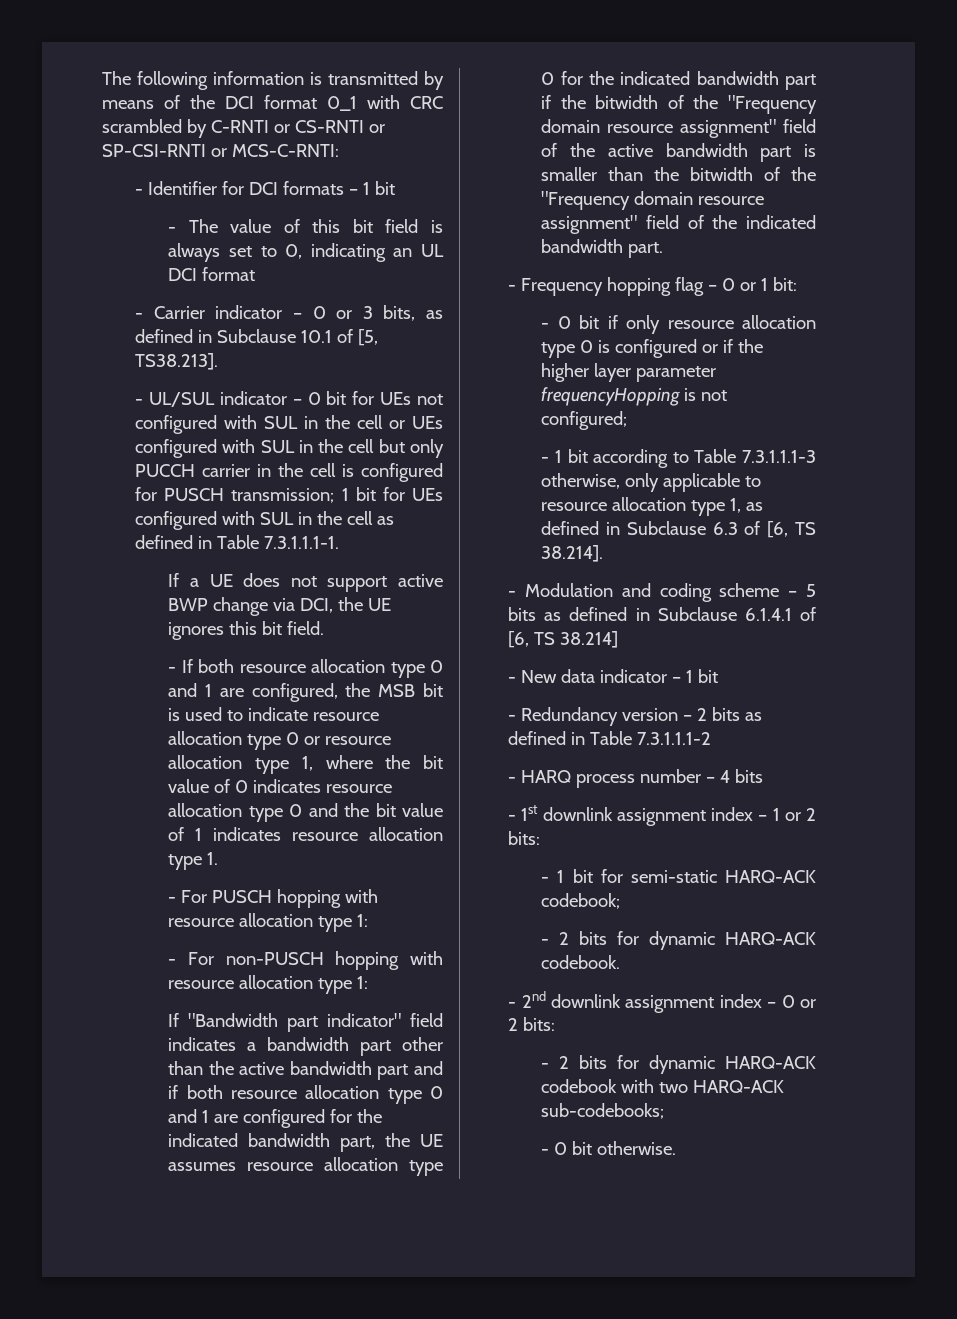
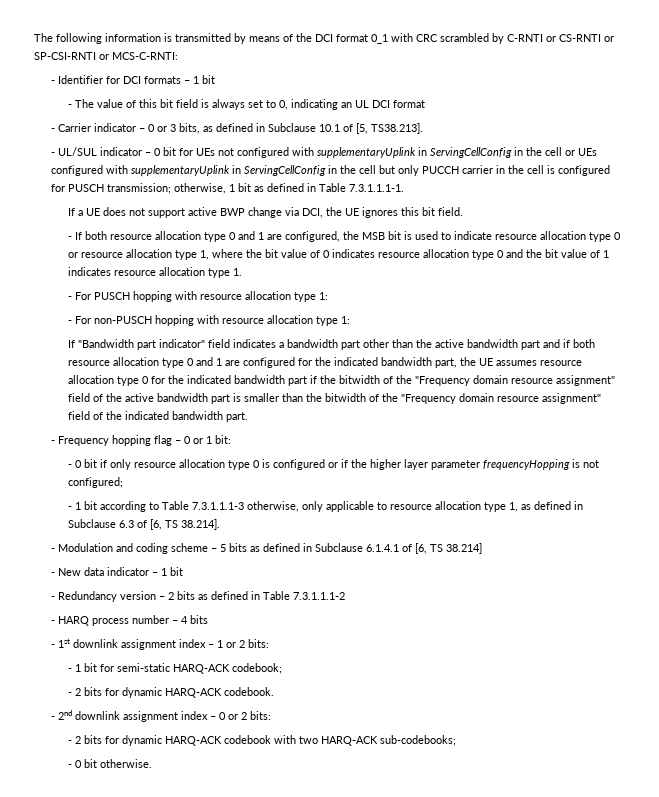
- - UL/SUL indicator – 0 bit for UEs not configured with SUL in the cell or UEs configured with SUL in the cell but only PUCCH carrier in the cell is configured for PUSCH transmission; 1 bit for UEs configured with SUL in the cell as defined in Table 7.3.1.1.1-1.
+ - UL/SUL indicator – 0 bit for UEs not configured with supplementaryUplink in ServingCellConfig in the cell or UEs configured with supplementaryUplink in ServingCellConfig in the cell but only PUCCH carrier in the cell is configured for PUSCH transmission; otherwise, 1 bit as defined in Table 7.3.1.1.1-1.

